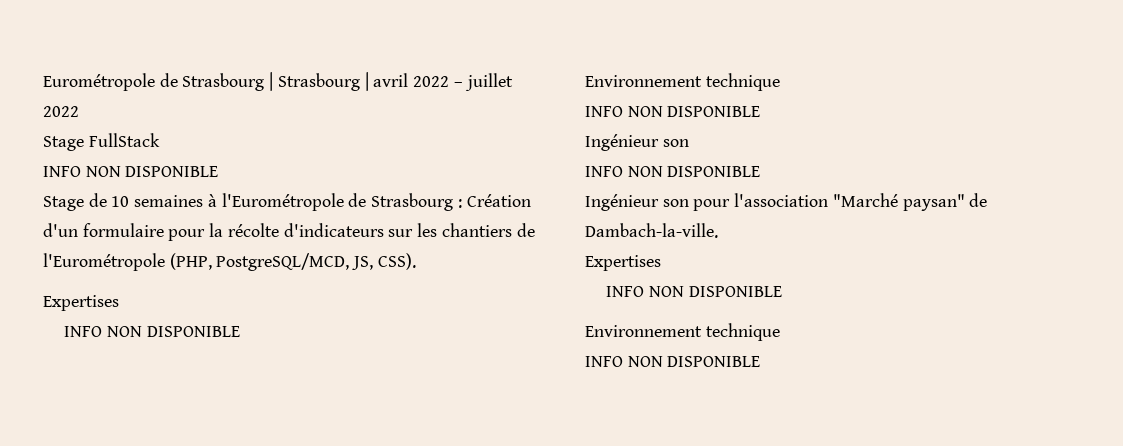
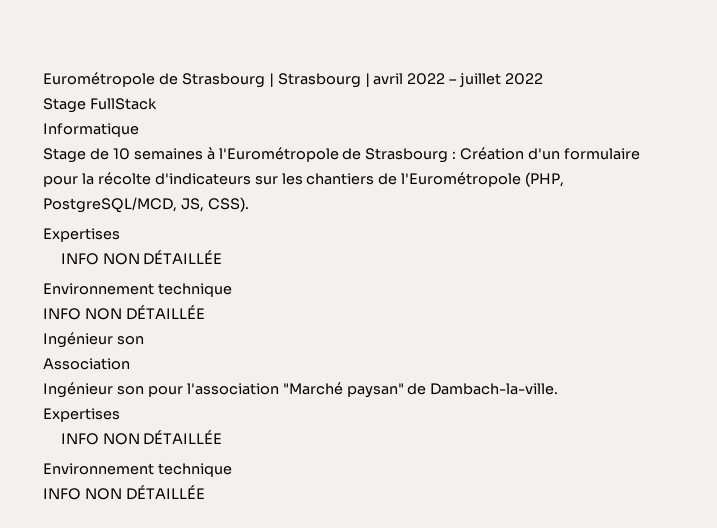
  Stage FullStack
- INFO NON DISPONIBLE
+ Informatique
  Stage de 10 semaines à l'Eurométropole de Strasbourg : Création d'un formulaire pour la récolte d'indicateurs sur les chantiers de l'Eurométropole (PHP, PostgreSQL/MCD, JS, CSS).
  Expertises
- INFO NON DISPONIBLE
+ INFO NON DÉTAILLÉE
  Environnement technique
- INFO NON DISPONIBLE
+ INFO NON DÉTAILLÉE
  Ingénieur son
- INFO NON DISPONIBLE
+ Association
  Ingénieur son pour l'association "Marché paysan" de Dambach-la-ville.
  Expertises
- INFO NON DISPONIBLE
+ INFO NON DÉTAILLÉE
  Environnement technique
- INFO NON DISPONIBLE
+ INFO NON DÉTAILLÉE

